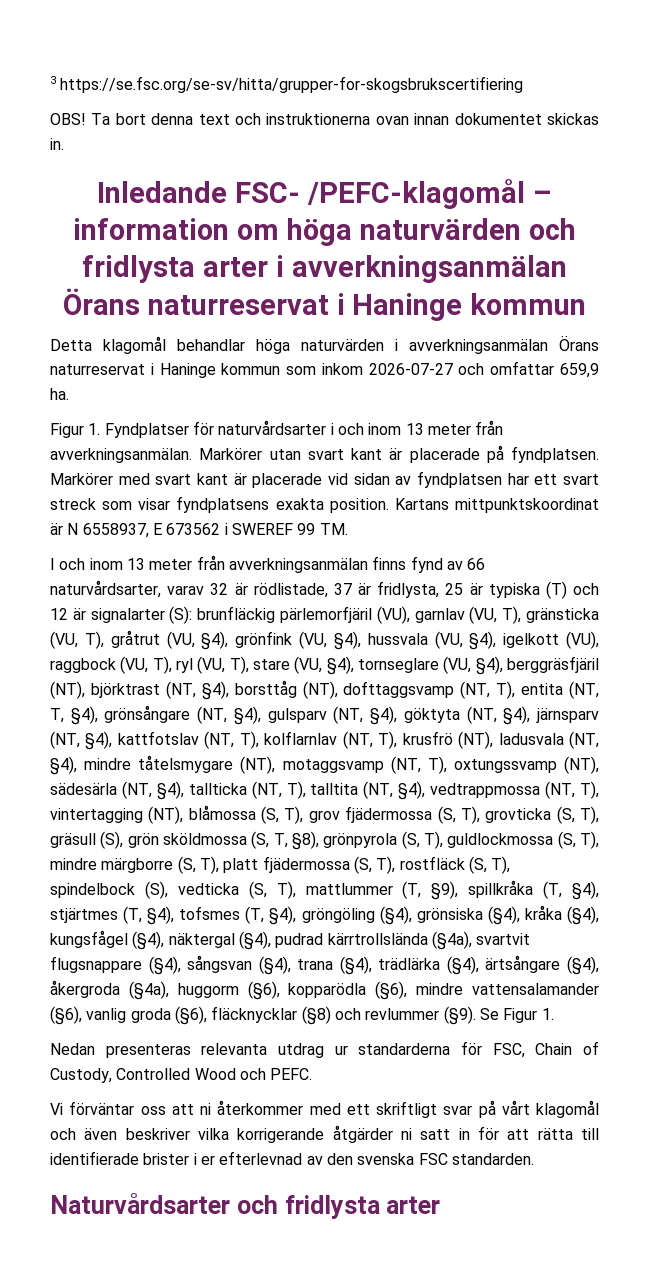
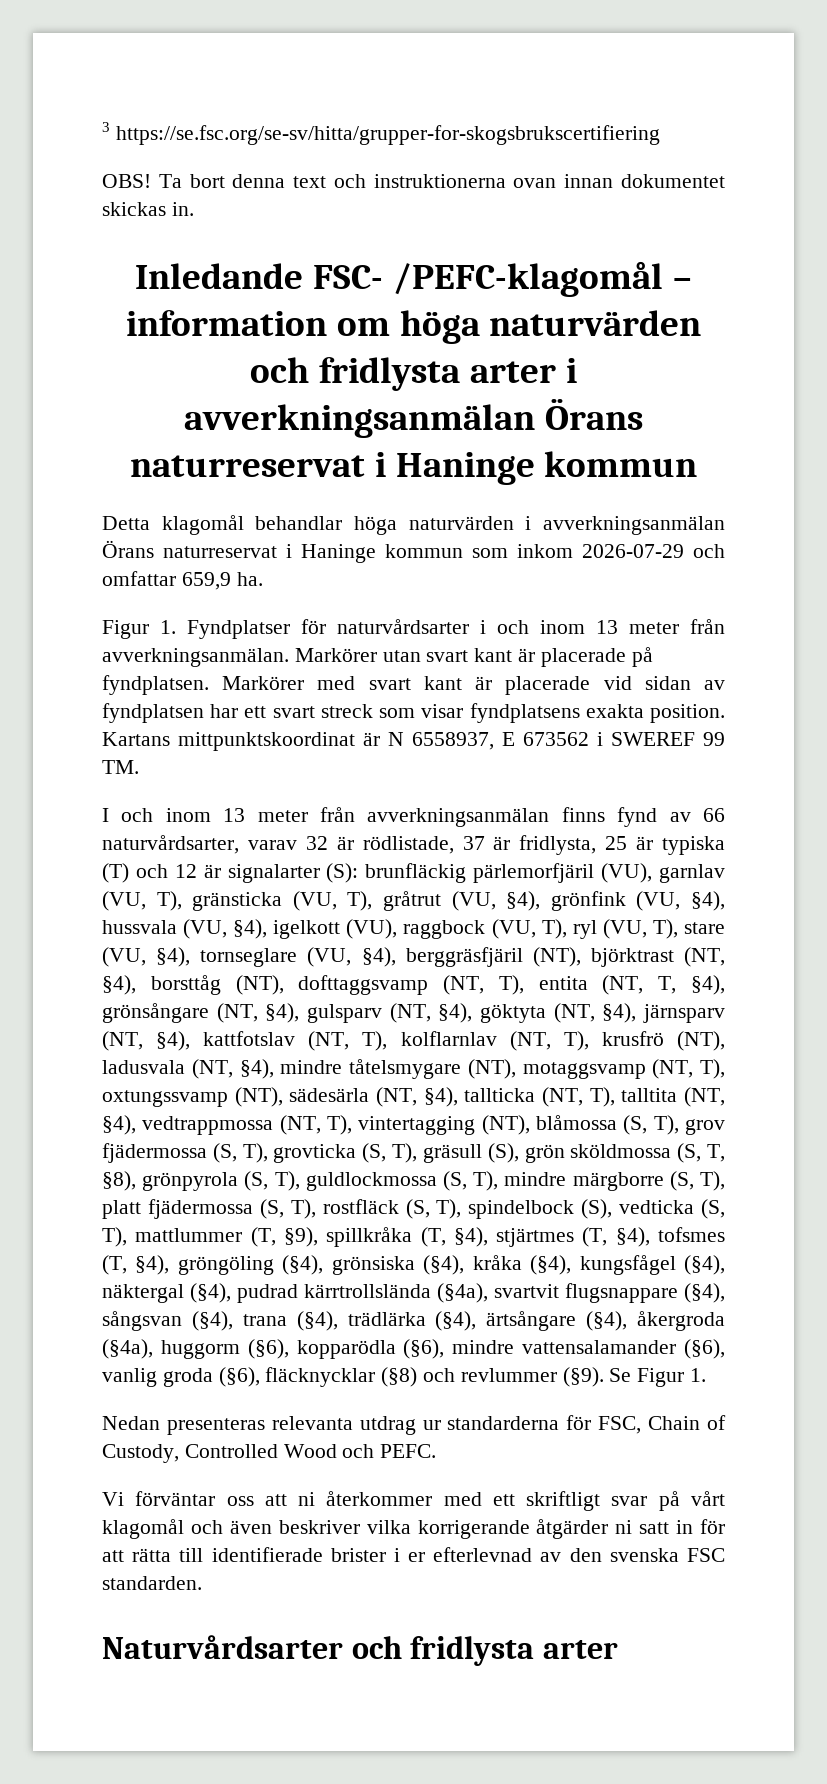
- Detta klagomål behandlar höga naturvärden i avverkningsanmälan Örans naturreservat i Haninge kommun som inkom 2026-07-27 och omfattar 659,9 ha.
+ Detta klagomål behandlar höga naturvärden i avverkningsanmälan Örans naturreservat i Haninge kommun som inkom 2026-07-29 och omfattar 659,9 ha.

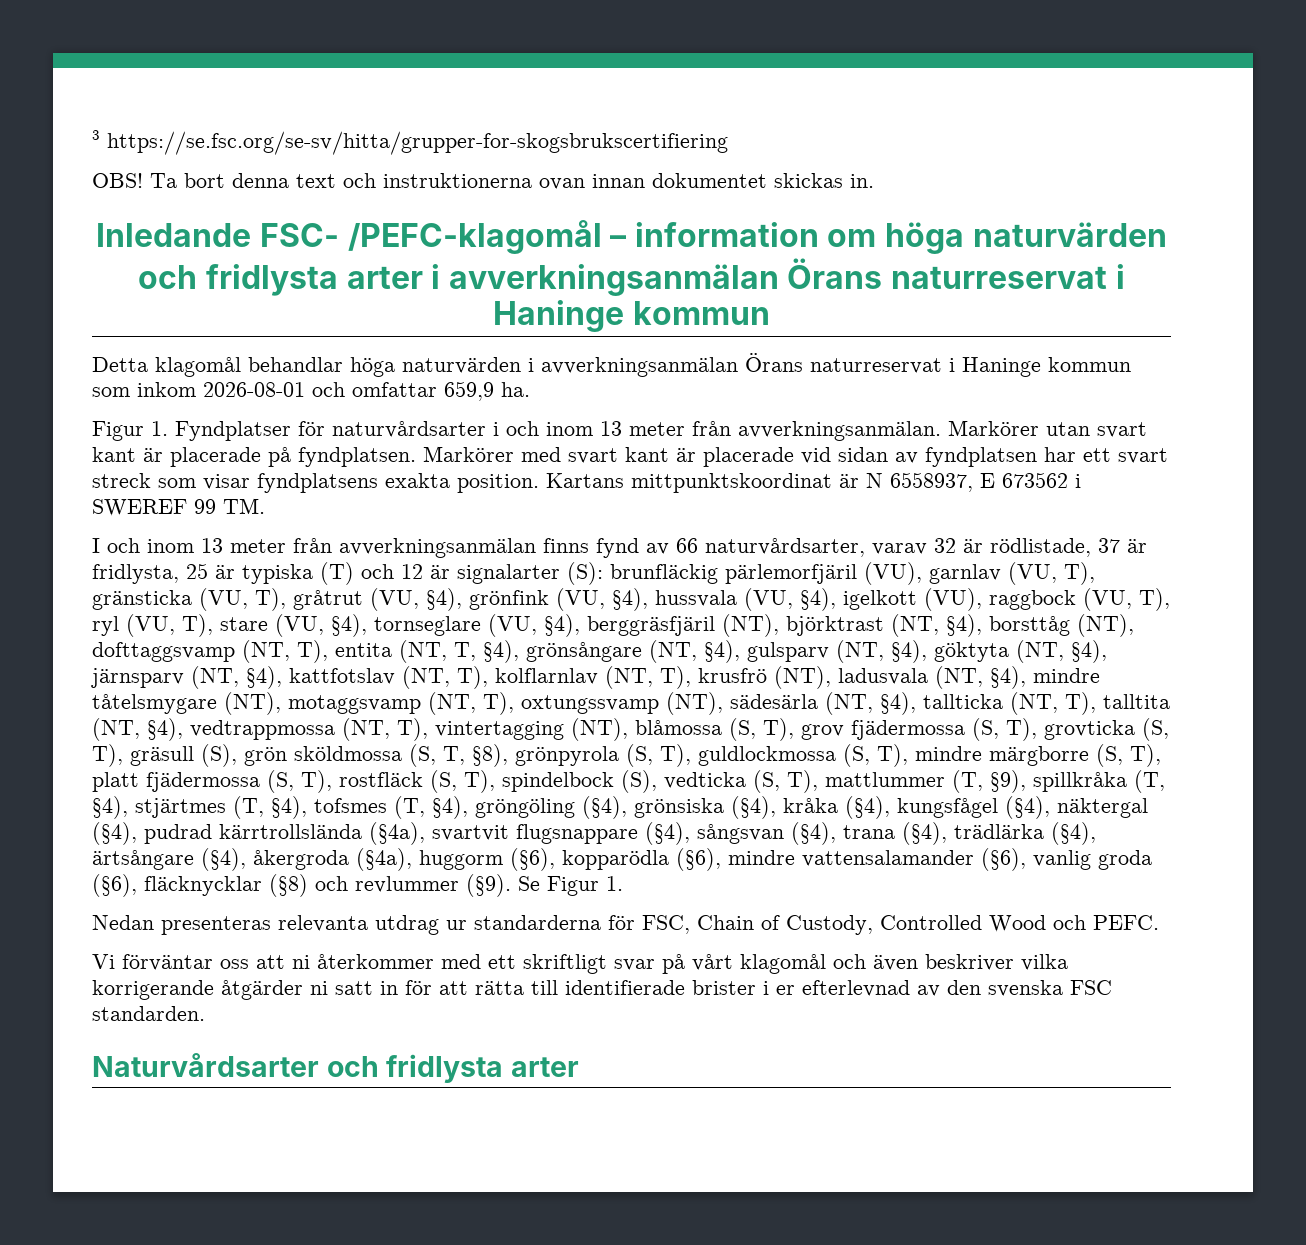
- Detta klagomål behandlar höga naturvärden i avverkningsanmälan Örans naturreservat i Haninge kommun som inkom 2026-07-29 och omfattar 659,9 ha.
+ Detta klagomål behandlar höga naturvärden i avverkningsanmälan Örans naturreservat i Haninge kommun som inkom 2026-08-01 och omfattar 659,9 ha.

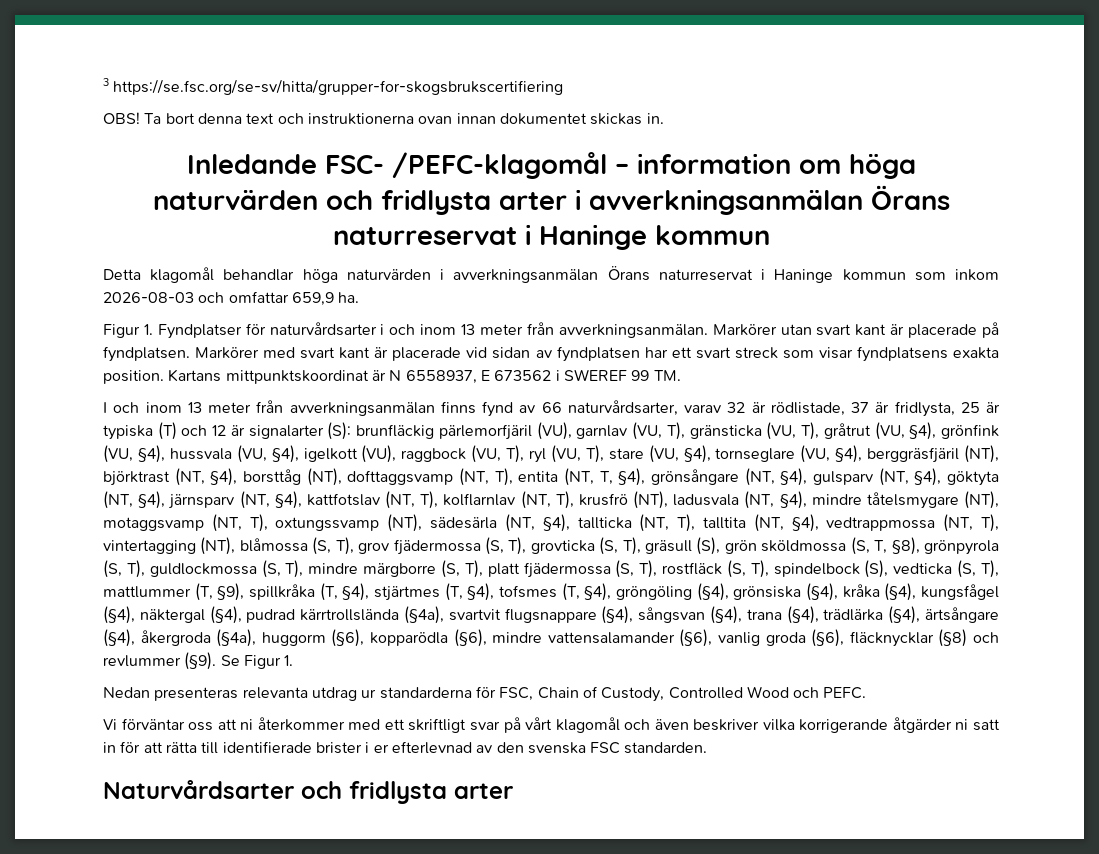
- Detta klagomål behandlar höga naturvärden i avverkningsanmälan Örans naturreservat i Haninge kommun som inkom 2026-08-01 och omfattar 659,9 ha.
+ Detta klagomål behandlar höga naturvärden i avverkningsanmälan Örans naturreservat i Haninge kommun som inkom 2026-08-03 och omfattar 659,9 ha.

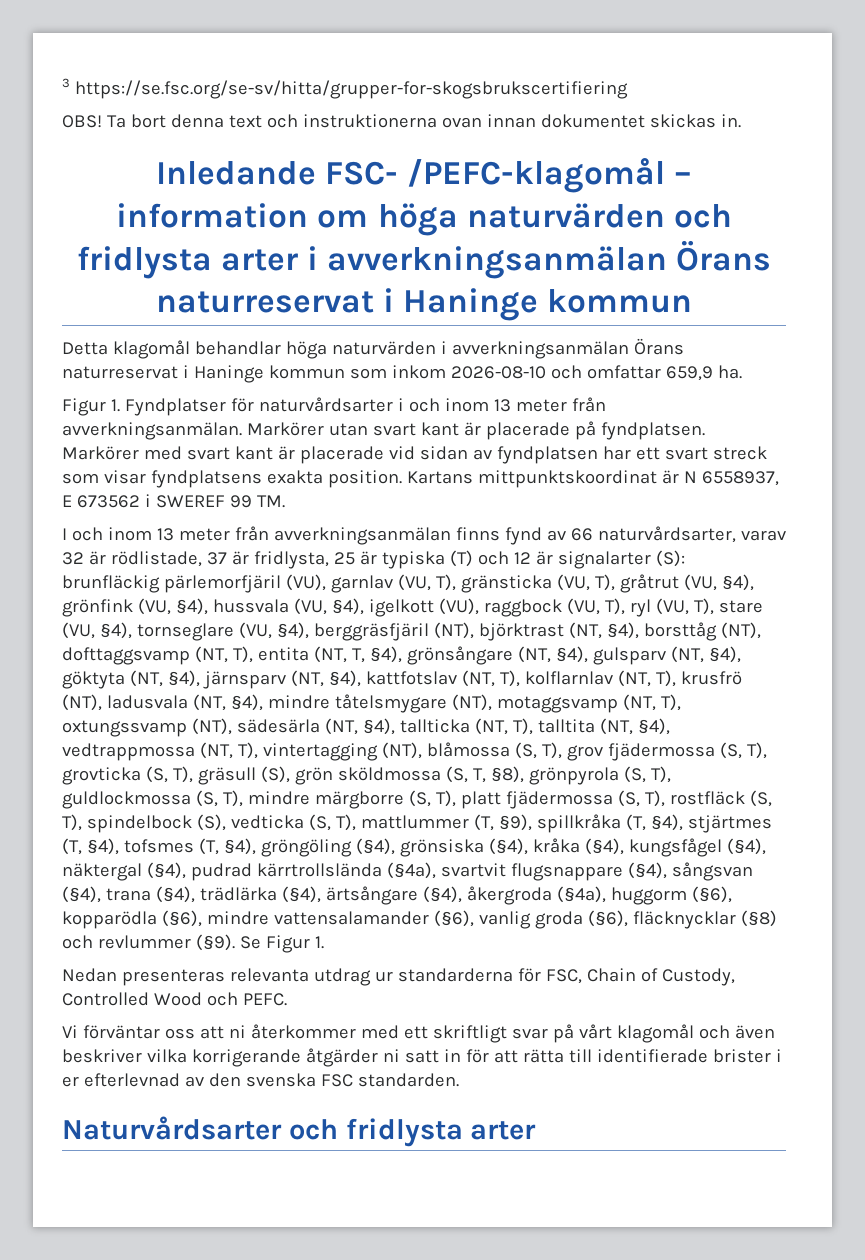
- Detta klagomål behandlar höga naturvärden i avverkningsanmälan Örans naturreservat i Haninge kommun som inkom 2026-08-03 och omfattar 659,9 ha.
+ Detta klagomål behandlar höga naturvärden i avverkningsanmälan Örans naturreservat i Haninge kommun som inkom 2026-08-10 och omfattar 659,9 ha.

